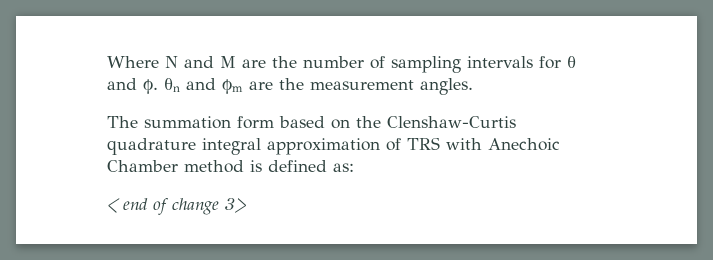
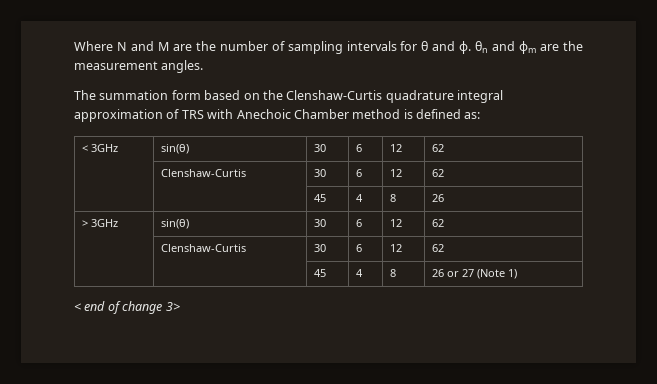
+ < 3GHz | sin(θ) | 30 | 6 | 12 | 62
+ | Clenshaw-Curtis | 30 | 6 | 12 | 62
+ | | 45 | 4 | 8 | 26
+ > 3GHz | sin(θ) | 30 | 6 | 12 | 62
+ | Clenshaw-Curtis | 30 | 6 | 12 | 62
+ | | 45 | 4 | 8 | 26 or 27 (Note 1)

